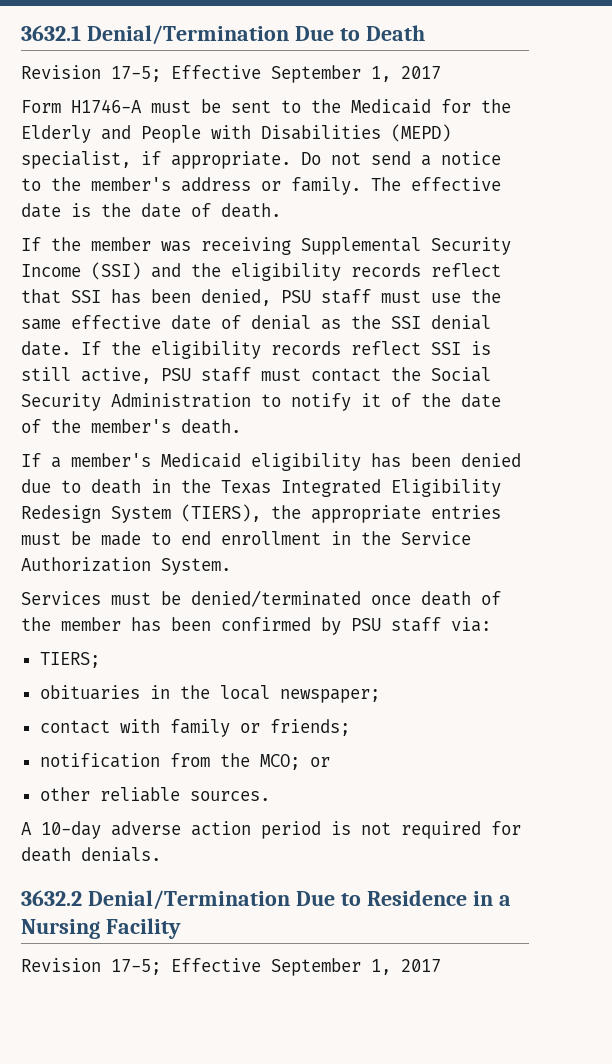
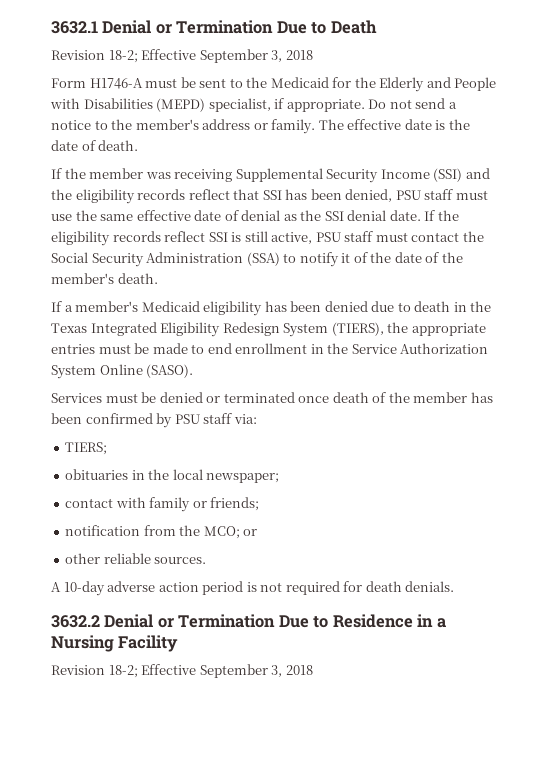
- 3632.1 Denial/Termination Due to Death
- Revision 17-5; Effective September 1, 2017
+ 3632.1 Denial or Termination Due to Death
+ Revision 18-2; Effective September 3, 2018
- If the eligibility records reflect SSI is still active, PSU staff must contact the Social Security Administration to notify it of the date of the member's death.
+ If the eligibility records reflect SSI is still active, PSU staff must contact the Social Security Administration (SSA) to notify it of the date of the member's death.
- If a member's Medicaid eligibility has been denied due to death in the Texas Integrated Eligibility Redesign System (TIERS), the appropriate entries must be made to end enrollment in the Service Authorization System.
+ If a member's Medicaid eligibility has been denied due to death in the Texas Integrated Eligibility Redesign System (TIERS), the appropriate entries must be made to end enrollment in the Service Authorization System Online (SASO).
- Services must be denied/terminated once death of the member has been confirmed by PSU staff via:
+ Services must be denied or terminated once death of the member has been confirmed by PSU staff via:
- 3632.2 Denial/Termination Due to Residence in a Nursing Facility
- Revision 17-5; Effective September 1, 2017
+ 3632.2 Denial or Termination Due to Residence in a Nursing Facility
+ Revision 18-2; Effective September 3, 2018

